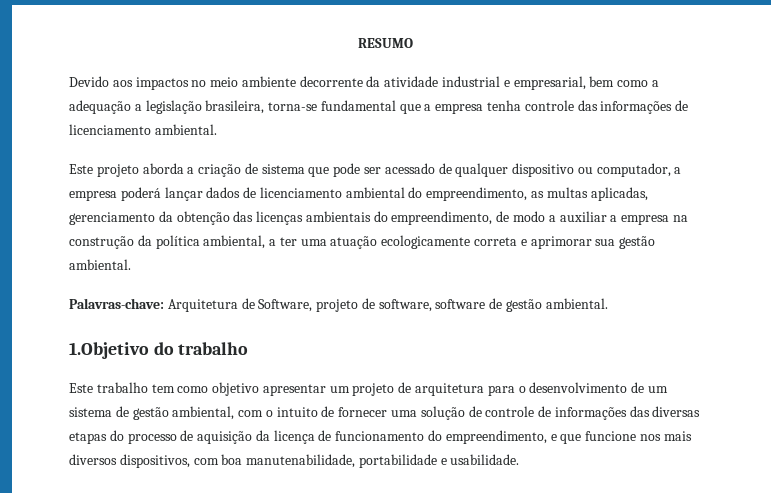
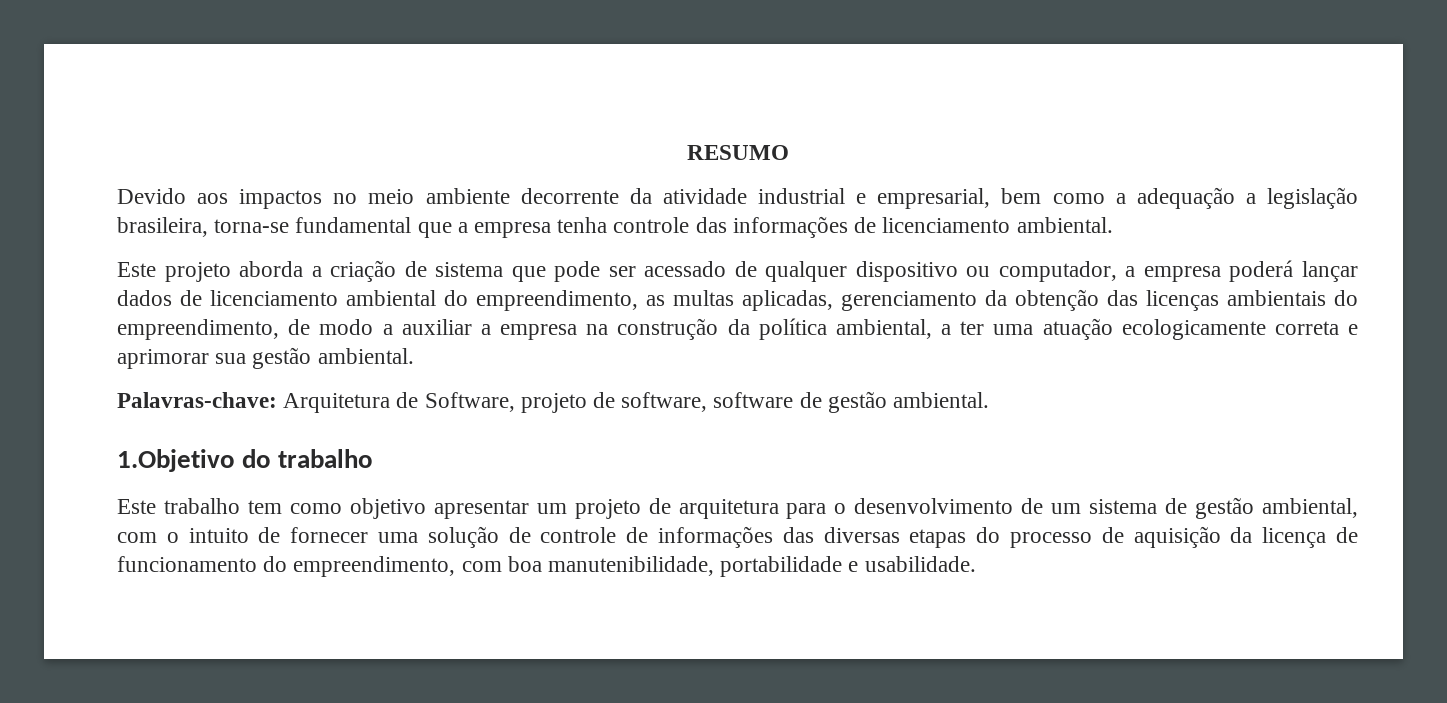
- Este trabalho tem como objetivo apresentar um projeto de arquitetura para o desenvolvimento de um sistema de gestão ambiental, com o intuito de fornecer uma solução de controle de informações das diversas etapas do processo de aquisição da licença de funcionamento do empreendimento, e que funcione nos mais diversos dispositivos, com boa manutenabilidade, portabilidade e usabilidade.
+ Este trabalho tem como objetivo apresentar um projeto de arquitetura para o desenvolvimento de um sistema de gestão ambiental, com o intuito de fornecer uma solução de controle de informações das diversas etapas do processo de aquisição da licença de funcionamento do empreendimento, com boa manutenibilidade, portabilidade e usabilidade.

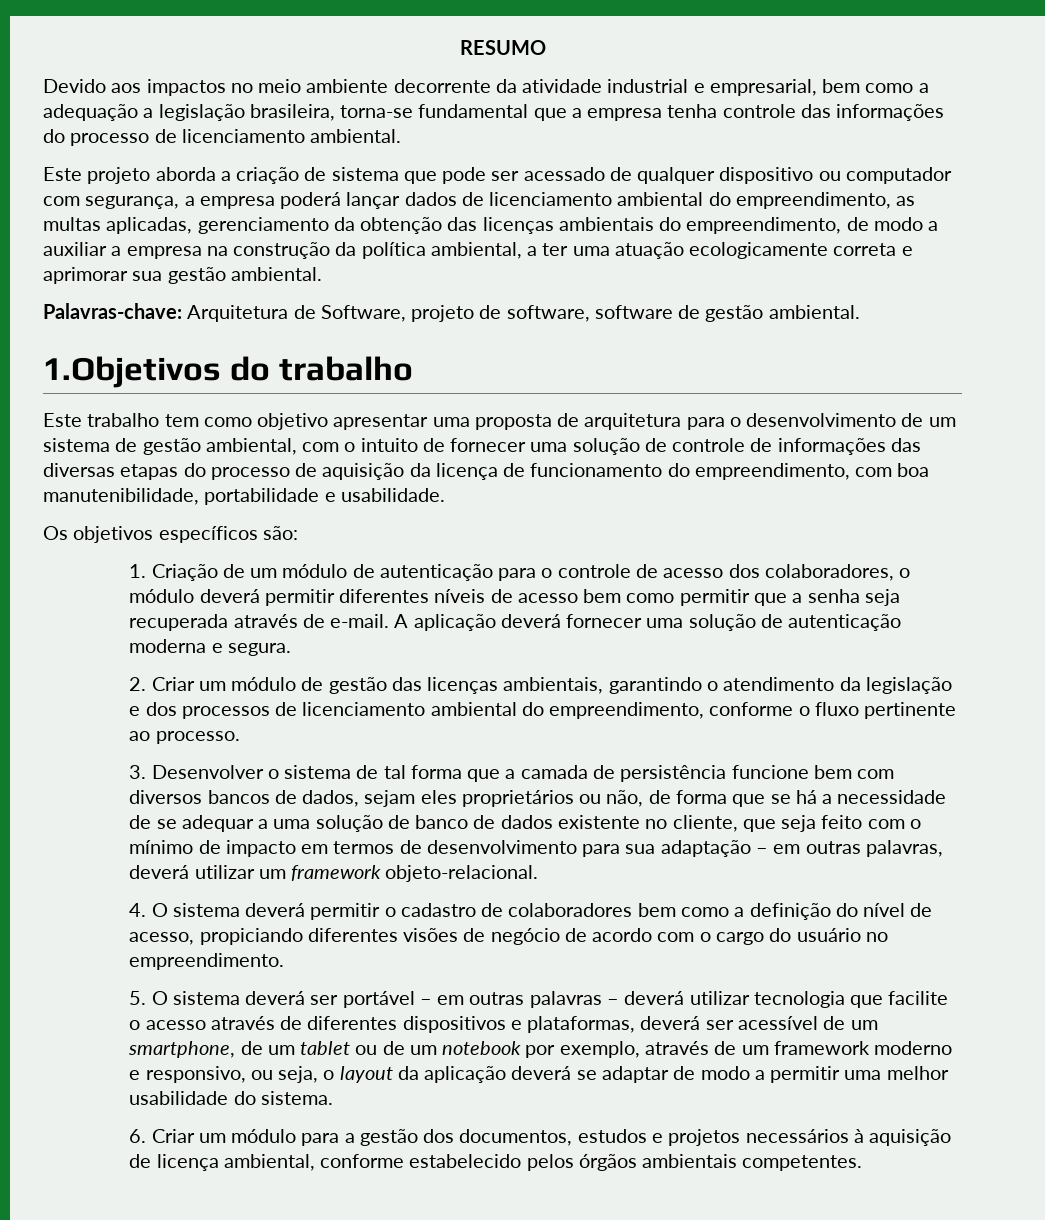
- Devido aos impactos no meio ambiente decorrente da atividade industrial e empresarial, bem como a adequação a legislação brasileira, torna-se fundamental que a empresa tenha controle das informações de licenciamento ambiental.
+ Devido aos impactos no meio ambiente decorrente da atividade industrial e empresarial, bem como a adequação a legislação brasileira, torna-se fundamental que a empresa tenha controle das informações do processo de licenciamento ambiental.
- Este projeto aborda a criação de sistema que pode ser acessado de qualquer dispositivo ou computador, a empresa poderá lançar dados de licenciamento ambiental do empreendimento, as multas aplicadas, gerenciamento da obtenção das licenças ambientais do empreendimento, de modo a auxiliar a empresa na construção da política ambiental, a ter uma atuação ecologicamente correta e aprimorar sua gestão ambiental.
+ Este projeto aborda a criação de sistema que pode ser acessado de qualquer dispositivo ou computador com segurança, a empresa poderá lançar dados de licenciamento ambiental do empreendimento, as multas aplicadas, gerenciamento da obtenção das licenças ambientais do empreendimento, de modo a auxiliar a empresa na construção da política ambiental, a ter uma atuação ecologicamente correta e aprimorar sua gestão ambiental.
- 1.Objetivo do trabalho
+ 1.Objetivos do trabalho
- Este trabalho tem como objetivo apresentar um projeto de arquitetura para o desenvolvimento de um sistema de gestão ambiental, com o intuito de fornecer uma solução de controle de informações das diversas etapas do processo de aquisição da licença de funcionamento do empreendimento, com boa manutenibilidade, portabilidade e usabilidade.
+ Este trabalho tem como objetivo apresentar uma proposta de arquitetura para o desenvolvimento de um sistema de gestão ambiental, com o intuito de fornecer uma solução de controle de informações das diversas etapas do processo de aquisição da licença de funcionamento do empreendimento, com boa manutenibilidade, portabilidade e usabilidade.
+ Os objetivos específicos são:
+ 1. Criação de um módulo de autenticação para o controle de acesso dos colaboradores, o módulo deverá permitir diferentes níveis de acesso bem como permitir que a senha seja recuperada através de e-mail. A aplicação deverá fornecer uma solução de autenticação moderna e segura.
+ 2. Criar um módulo de gestão das licenças ambientais, garantindo o atendimento da legislação e dos processos de licenciamento ambiental do empreendimento, conforme o fluxo pertinente ao processo.
+ 3. Desenvolver o sistema de tal forma que a camada de persistência funcione bem com diversos bancos de dados, sejam eles proprietários ou não, de forma que se há a necessidade de se adequar a uma solução de banco de dados existente no cliente, que seja feito com o mínimo de impacto em termos de desenvolvimento para sua adaptação – em outras palavras, deverá utilizar um framework objeto-relacional.
+ 4. O sistema deverá permitir o cadastro de colaboradores bem como a definição do nível de acesso, propiciando diferentes visões de negócio de acordo com o cargo do usuário no empreendimento.
+ 5. O sistema deverá ser portável – em outras palavras – deverá utilizar tecnologia que facilite o acesso através de diferentes dispositivos e plataformas, deverá ser acessível de um smartphone, de um tablet ou de um notebook por exemplo, através de um framework moderno e responsivo, ou seja, o layout da aplicação deverá se adaptar de modo a permitir uma melhor usabilidade do sistema.
+ 6. Criar um módulo para a gestão dos documentos, estudos e projetos necessários à aquisição de licença ambiental, conforme estabelecido pelos órgãos ambientais competentes.

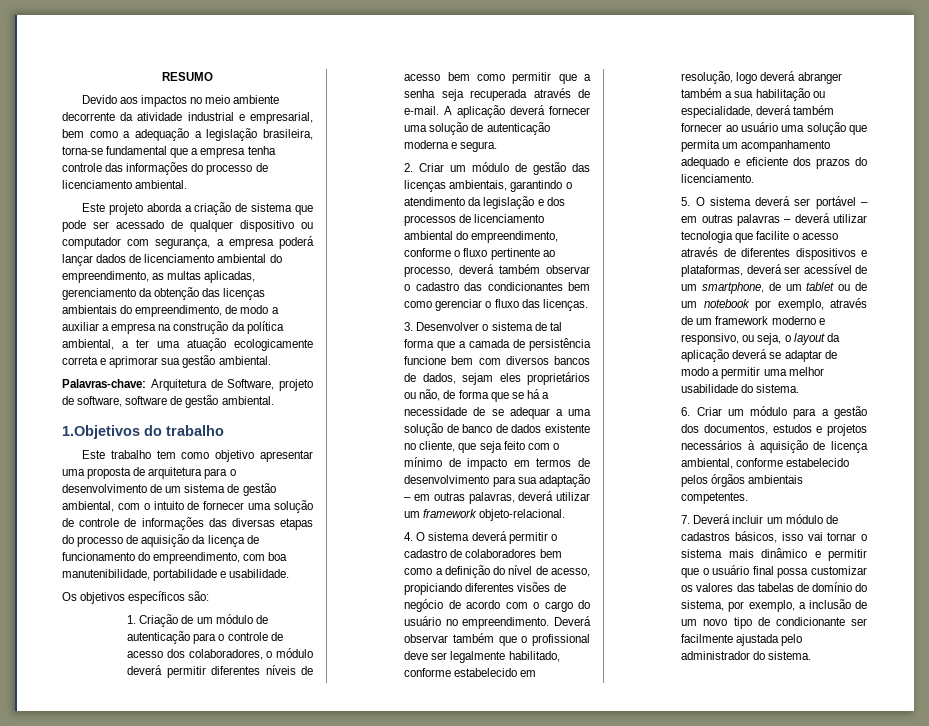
- 2. Criar um módulo de gestão das licenças ambientais, garantindo o atendimento da legislação e dos processos de licenciamento ambiental do empreendimento, conforme o fluxo pertinente ao processo.
+ 2. Criar um módulo de gestão das licenças ambientais, garantindo o atendimento da legislação e dos processos de licenciamento ambiental do empreendimento, conforme o fluxo pertinente ao processo, deverá também observar o cadastro das condicionantes bem como gerenciar o fluxo das licenças.
+ Deverá observar também que o profissional deve ser legalmente habilitado, conforme estabelecido em resolução, logo deverá abranger também a sua habilitação ou especialidade, deverá também fornecer ao usuário uma solução que permita um acompanhamento adequado e eficiente dos prazos do licenciamento.
+ 7. Deverá incluir um módulo de cadastros básicos, isso vai tornar o sistema mais dinâmico e permitir que o usuário final possa customizar os valores das tabelas de domínio do sistema, por exemplo, a inclusão de um novo tipo de condicionante ser facilmente ajustada pelo administrador do sistema.

